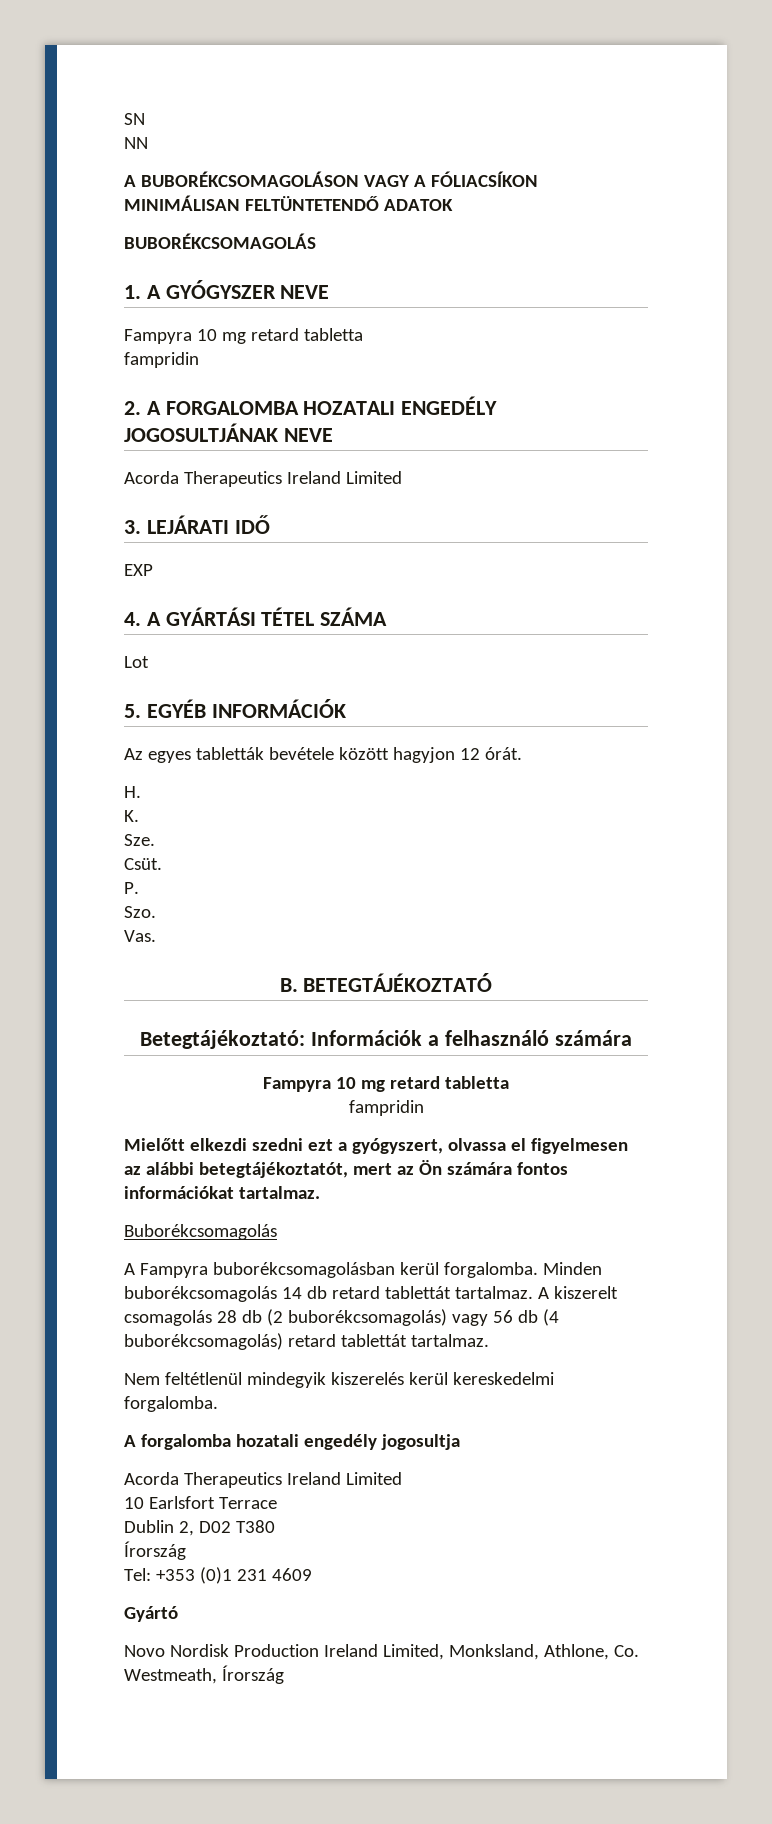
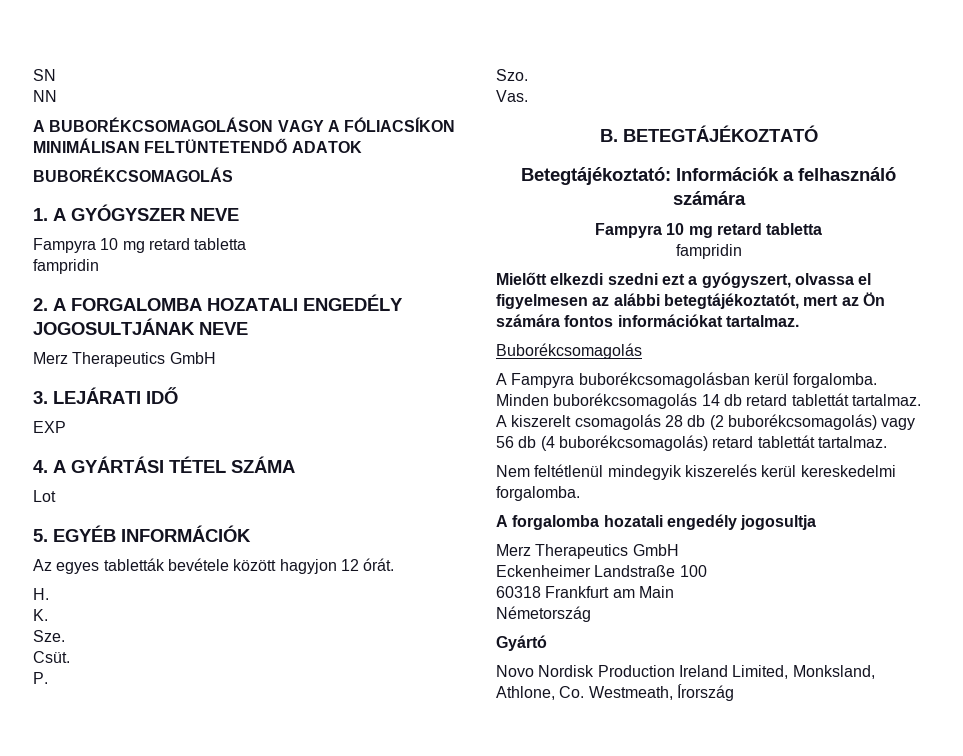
  2. A FORGALOMBA HOZATALI ENGEDÉLY JOGOSULTJÁNAK NEVE
- Acorda Therapeutics Ireland Limited
+ Merz Therapeutics GmbH
  A forgalomba hozatali engedély jogosultja
- Acorda Therapeutics Ireland Limited
- 10 Earlsfort Terrace
- Dublin 2, D02 T380
- Írország
- Tel: +353 (0)1 231 4609
+ Merz Therapeutics GmbH
+ Eckenheimer Landstraße 100
+ 60318 Frankfurt am Main
+ Németország

